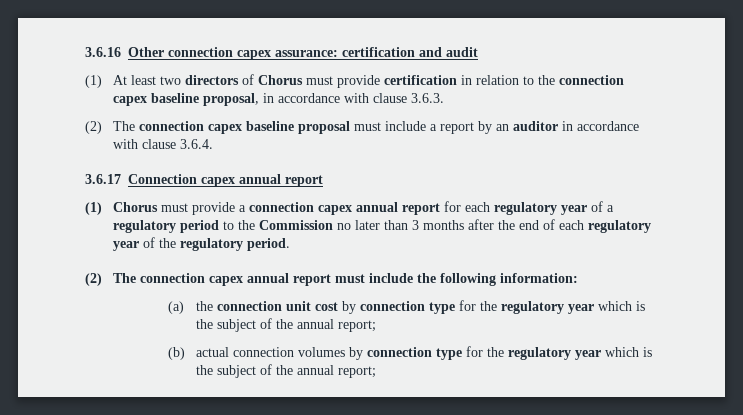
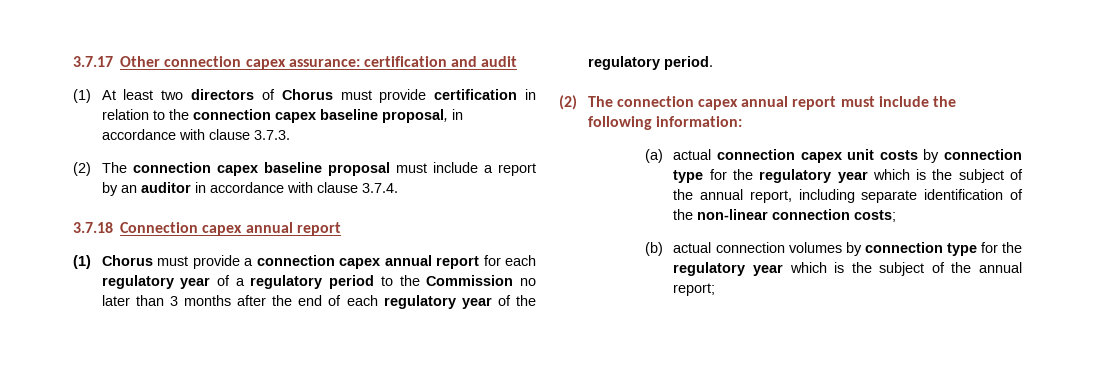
- 3.6.16 Other connection capex assurance: certification and audit
+ 3.7.17 Other connection capex assurance: certification and audit
- (1) At least two directors of Chorus must provide certification in relation to the connection capex baseline proposal, in accordance with clause 3.6.3.
+ (1) At least two directors of Chorus must provide certification in relation to the connection capex baseline proposal, in accordance with clause 3.7.3.
- (2) The connection capex baseline proposal must include a report by an auditor in accordance with clause 3.6.4.
- 3.6.17 Connection capex annual report
+ (2) The connection capex baseline proposal must include a report by an auditor in accordance with clause 3.7.4.
+ 3.7.18 Connection capex annual report
- (a) the connection unit cost by connection type for the regulatory year which is the subject of the annual report;
+ (a) actual connection capex unit costs by connection type for the regulatory year which is the subject of the annual report, including separate identification of the non-linear connection costs;

